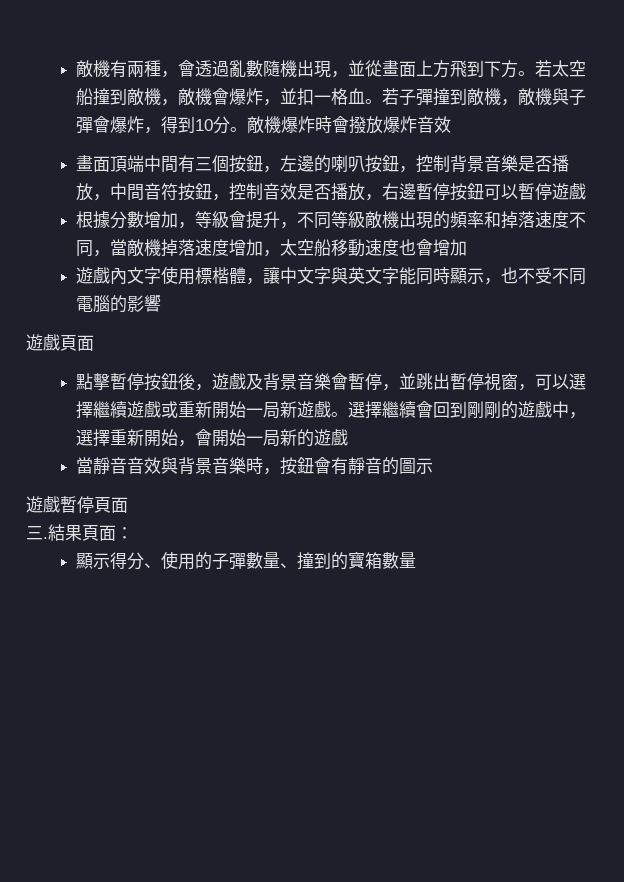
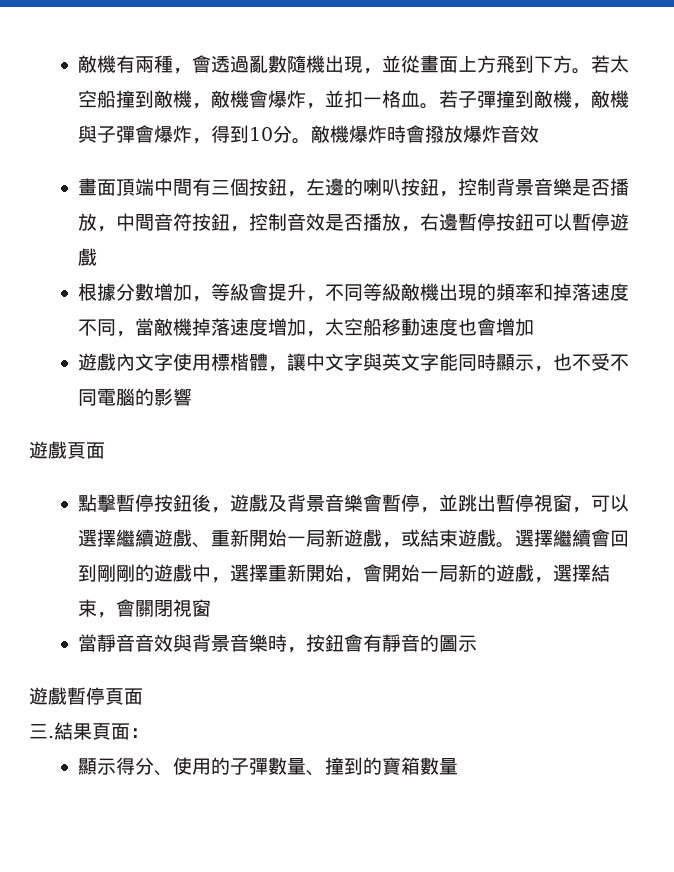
- 點擊暫停按鈕後，遊戲及背景音樂會暫停，並跳出暫停視窗，可以選擇繼續遊戲或重新開始一局新遊戲。
+ 點擊暫停按鈕後，遊戲及背景音樂會暫停，並跳出暫停視窗，可以選擇繼續遊戲、重新開始一局新遊戲，或結束遊戲。
- 選擇繼續會回到剛剛的遊戲中，選擇重新開始，會開始一局新的遊戲
+ 選擇繼續會回到剛剛的遊戲中，選擇重新開始，會開始一局新的遊戲，選擇結束，會關閉視窗

